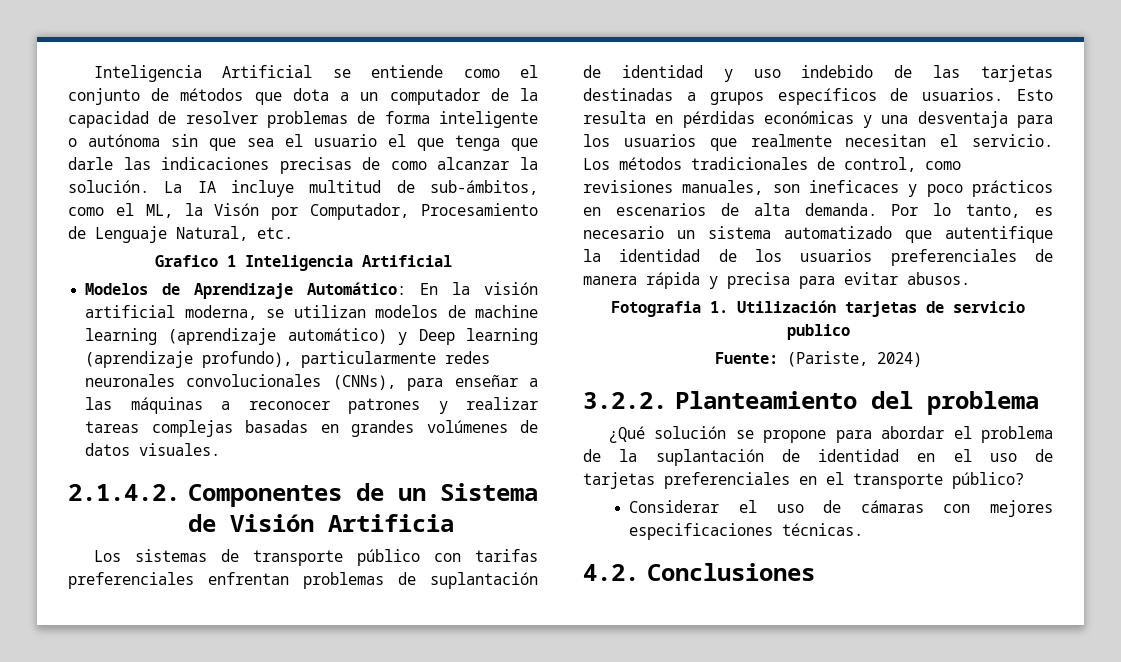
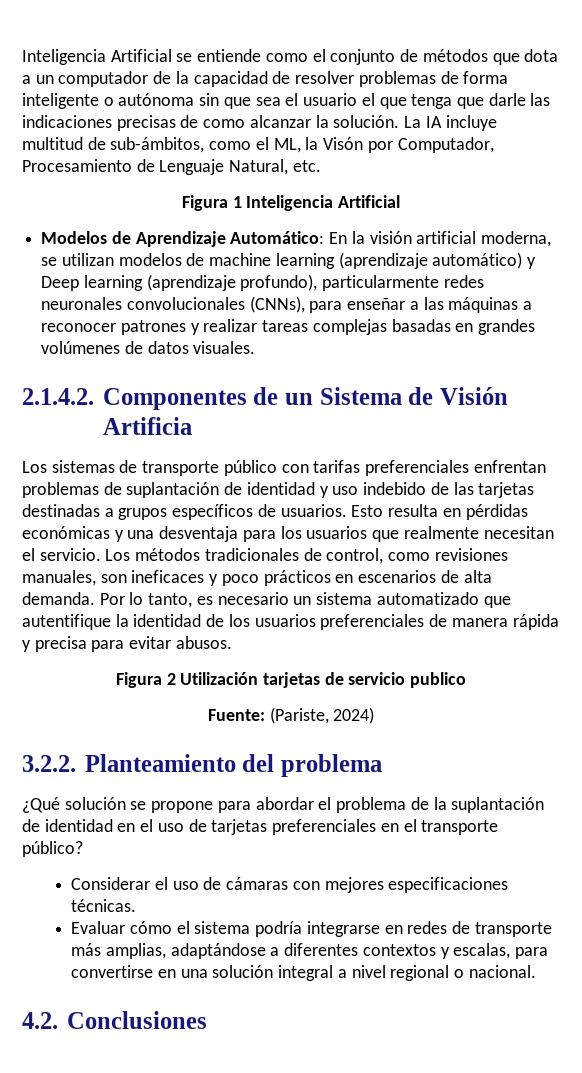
- Grafico 1 Inteligencia Artificial
+ Figura 1 Inteligencia Artificial
- Fotografia 1. Utilización tarjetas de servicio publico
+ Figura 2 Utilización tarjetas de servicio publico
+ Evaluar cómo el sistema podría integrarse en redes de transporte más amplias, adaptándose a diferentes contextos y escalas, para convertirse en una solución integral a nivel regional o nacional.

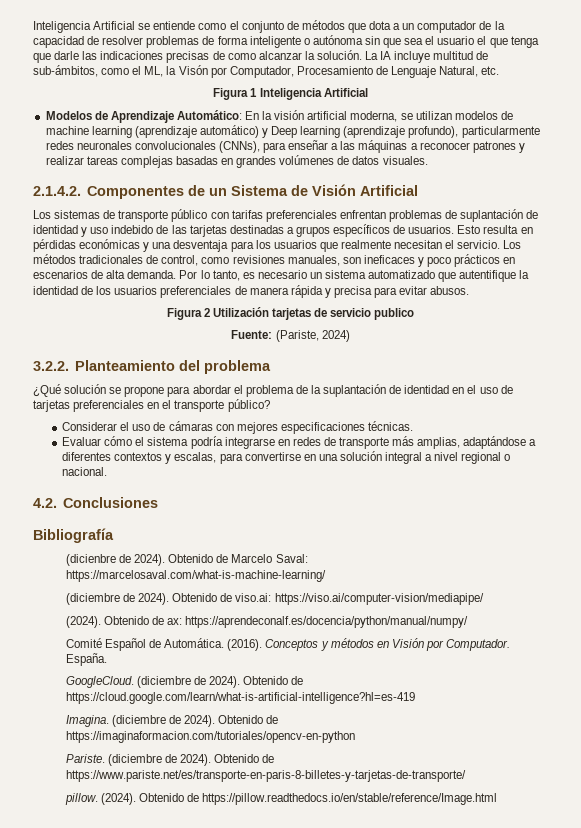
- 2.1.4.2. Componentes de un Sistema de Visión Artificia
+ 2.1.4.2. Componentes de un Sistema de Visión Artificial
+ Bibliografía
+ (dicienbre de 2024). Obtenido de Marcelo Saval: https://marcelosaval.com/what-is-machine-learning/
+ (diciembre de 2024). Obtenido de viso.ai: https://viso.ai/computer-vision/mediapipe/
+ (2024). Obtenido de ax: https://aprendeconalf.es/docencia/python/manual/numpy/
+ Comité Español de Automática. (2016). Conceptos y métodos en Visión por Computador. España.
+ GoogleCloud. (diciembre de 2024). Obtenido de https://cloud.google.com/learn/what-is-artificial-intelligence?hl=es-419
+ Imagina. (diciembre de 2024). Obtenido de https://imaginaformacion.com/tutoriales/opencv-en-python
+ Pariste. (diciembre de 2024). Obtenido de https://www.pariste.net/es/transporte-en-paris-8-billetes-y-tarjetas-de-transporte/
+ pillow. (2024). Obtenido de https://pillow.readthedocs.io/en/stable/reference/Image.html

